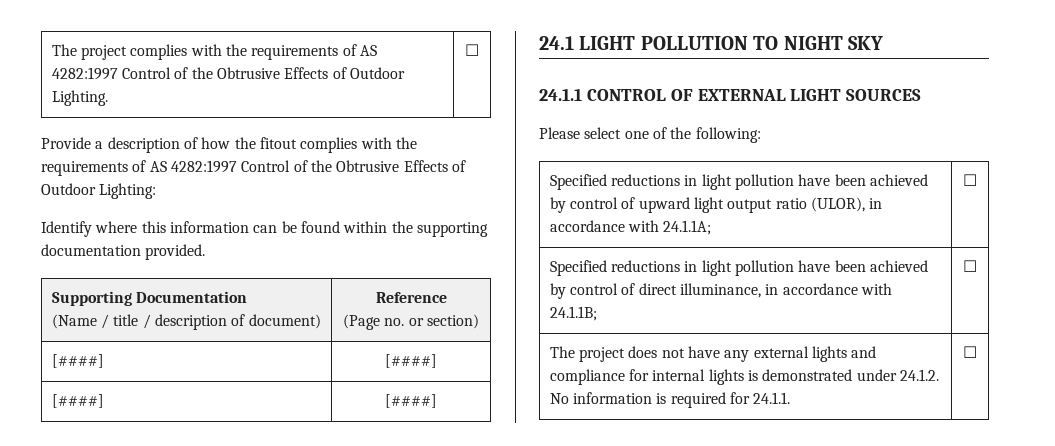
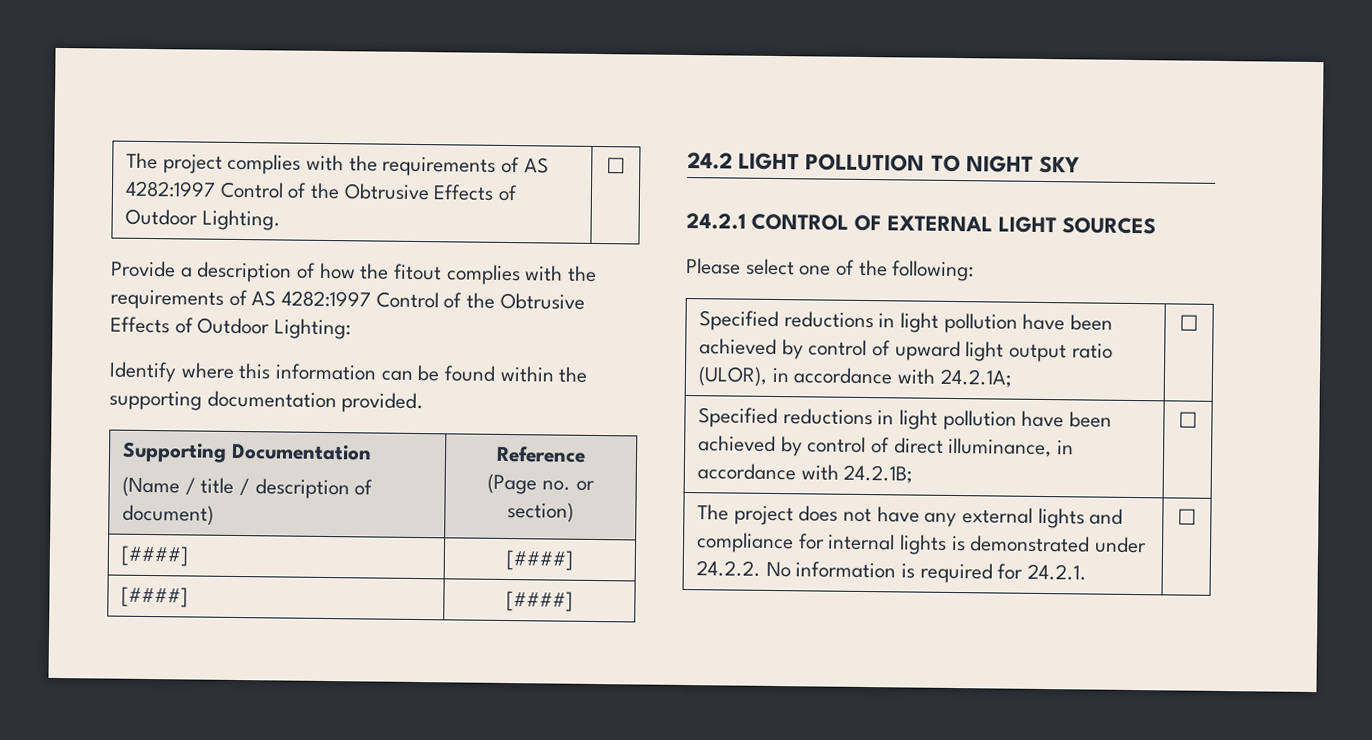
- 24.1 LIGHT POLLUTION TO NIGHT SKY
+ 24.2 LIGHT POLLUTION TO NIGHT SKY
- 24.1.1 CONTROL OF EXTERNAL LIGHT SOURCES
+ 24.2.1 CONTROL OF EXTERNAL LIGHT SOURCES
- Specified reductions in light pollution have been achieved by control of upward light output ratio (ULOR), in accordance with 24.1.1A; | ☐
+ Specified reductions in light pollution have been achieved by control of upward light output ratio (ULOR), in accordance with 24.2.1A; | ☐
- Specified reductions in light pollution have been achieved by control of direct illuminance, in accordance with 24.1.1B; | ☐
+ Specified reductions in light pollution have been achieved by control of direct illuminance, in accordance with 24.2.1B; | ☐
- The project does not have any external lights and compliance for internal lights is demonstrated under 24.1.2. No information is required for 24.1.1. | ☐
+ The project does not have any external lights and compliance for internal lights is demonstrated under 24.2.2. No information is required for 24.2.1. | ☐

